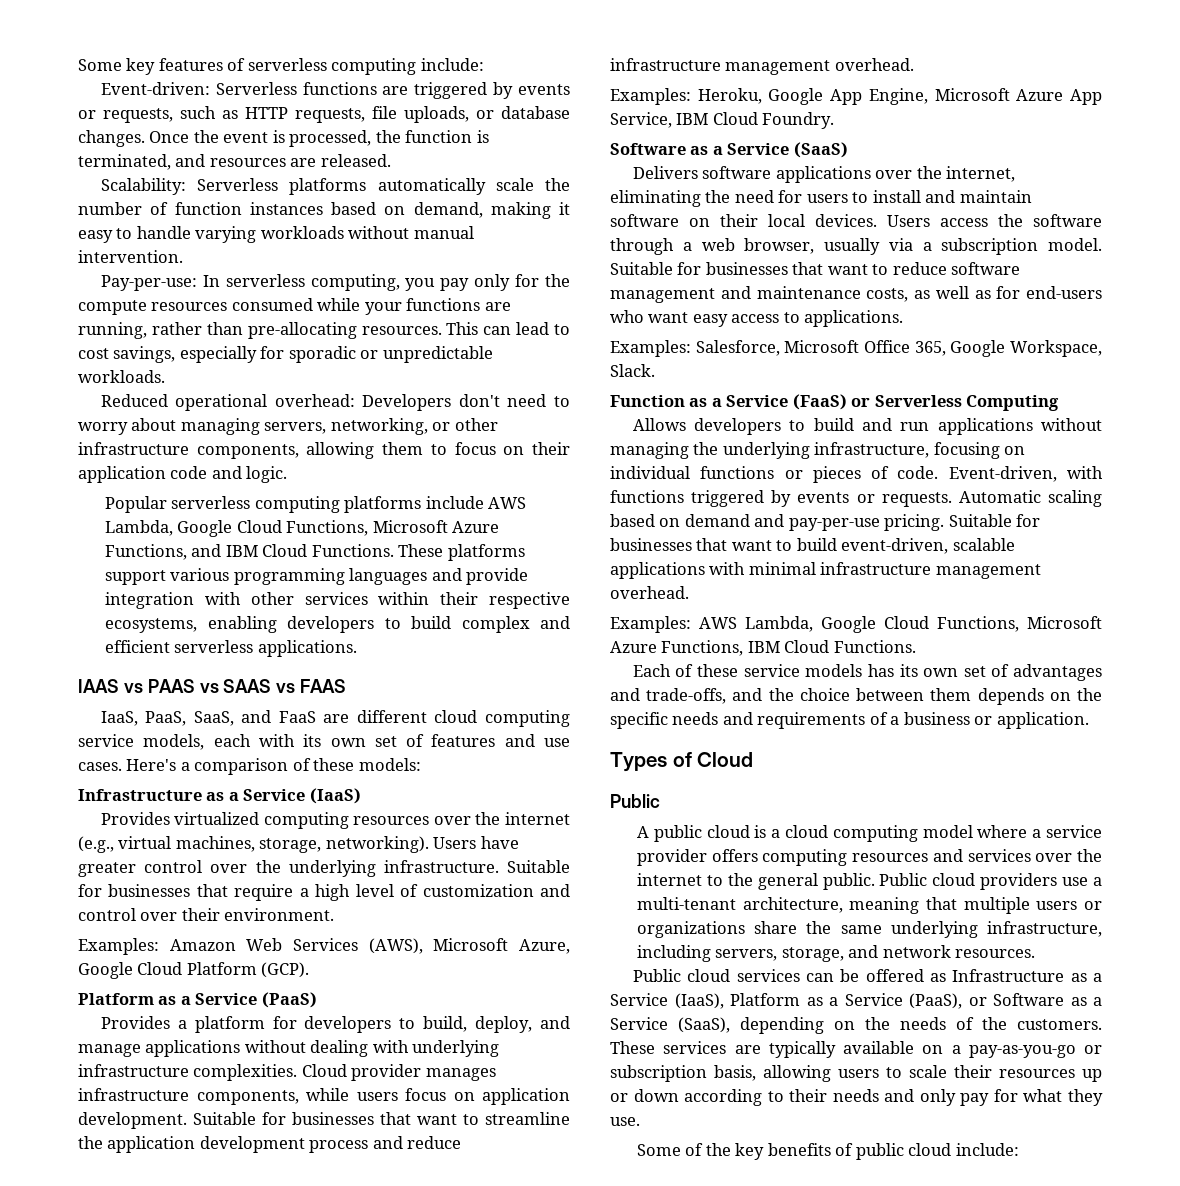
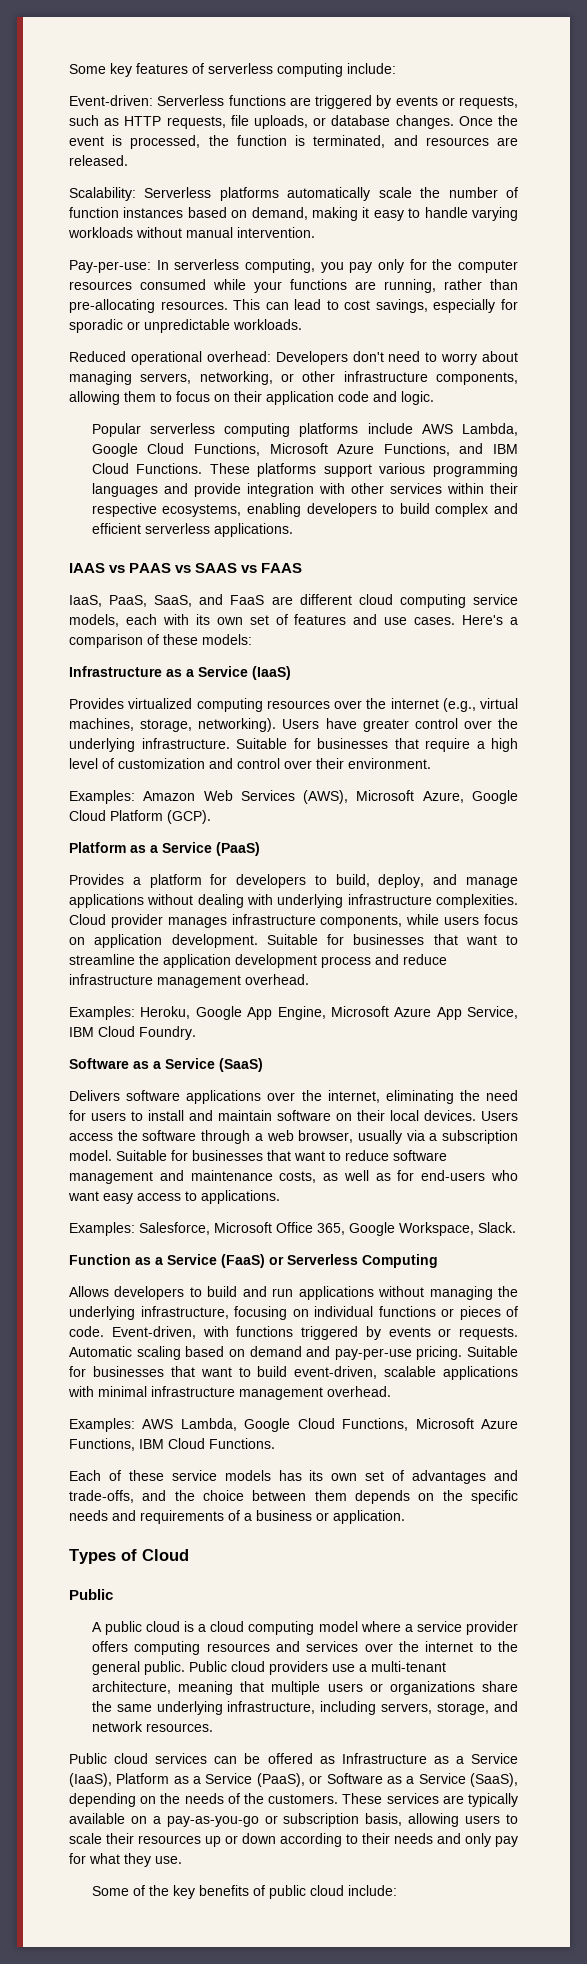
- Pay-per-use: In serverless computing, you pay only for the compute resources consumed while your functions are running, rather than pre-allocating resources.
+ Pay-per-use: In serverless computing, you pay only for the computer resources consumed while your functions are running, rather than pre-allocating resources.

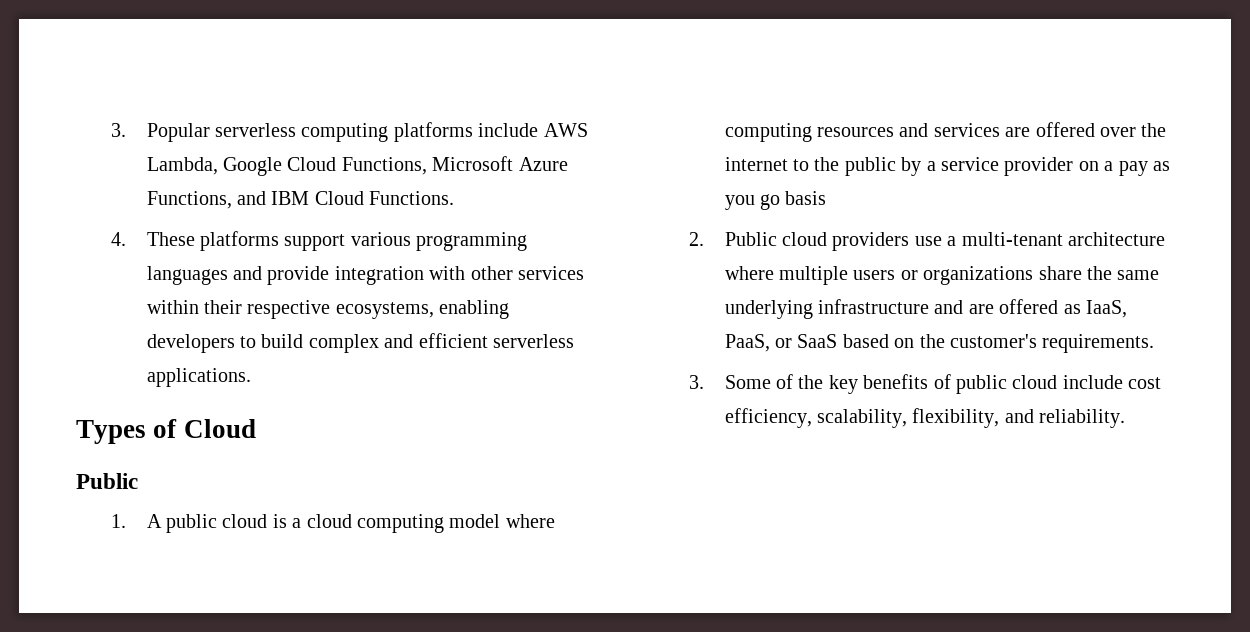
- Some key features of serverless computing include:
- Event-driven: Serverless functions are triggered by events or requests, such as HTTP requests, file uploads, or database changes. Once the event is processed, the function is terminated, and resources are released.
- Scalability: Serverless platforms automatically scale the number of function instances based on demand, making it easy to handle varying workloads without manual intervention.
- Pay-per-use: In serverless computing, you pay only for the computer resources consumed while your functions are running, rather than pre-allocating resources. This can lead to cost savings, especially for sporadic or unpredictable workloads.
- Reduced operational overhead: Developers don't need to worry about managing servers, networking, or other infrastructure components, allowing them to focus on their application code and logic.
- Popular serverless computing platforms include AWS Lambda, Google Cloud Functions, Microsoft Azure Functions, and IBM Cloud Functions. These platforms support various programming languages and provide integration with other services within their respective ecosystems, enabling developers to build complex and efficient serverless applications.
+ 3. Popular serverless computing platforms include AWS Lambda, Google Cloud Functions, Microsoft Azure Functions, and IBM Cloud Functions.
+ 4. These platforms support various programming languages and provide integration with other services within their respective ecosystems, enabling developers to build complex and efficient serverless applications.
- IAAS vs PAAS vs SAAS vs FAAS
- IaaS, PaaS, SaaS, and FaaS are different cloud computing service models, each with its own set of features and use cases. Here's a comparison of these models:
- Infrastructure as a Service (IaaS)
- Provides virtualized computing resources over the internet (e.g., virtual machines, storage, networking). Users have greater control over the underlying infrastructure. Suitable for businesses that require a high level of customization and control over their environment.
- Examples: Amazon Web Services (AWS), Microsoft Azure, Google Cloud Platform (GCP).
- Platform as a Service (PaaS)
- Provides a platform for developers to build, deploy, and manage applications without dealing with underlying infrastructure complexities. Cloud provider manages infrastructure components, while users focus on application development. Suitable for businesses that want to streamline the application development process and reduce infrastructure management overhead.
- Examples: Heroku, Google App Engine, Microsoft Azure App Service, IBM Cloud Foundry.
- Software as a Service (SaaS)
- Delivers software applications over the internet, eliminating the need for users to install and maintain software on their local devices. Users access the software through a web browser, usually via a subscription model. Suitable for businesses that want to reduce software management and maintenance costs, as well as for end-users who want easy access to applications.
- Examples: Salesforce, Microsoft Office 365, Google Workspace, Slack.
- Function as a Service (FaaS) or Serverless Computing
- Allows developers to build and run applications without managing the underlying infrastructure, focusing on individual functions or pieces of code. Event-driven, with functions triggered by events or requests. Automatic scaling based on demand and pay-per-use pricing. Suitable for businesses that want to build event-driven, scalable applications with minimal infrastructure management overhead.
- Examples: AWS Lambda, Google Cloud Functions, Microsoft Azure Functions, IBM Cloud Functions.
- Each of these service models has its own set of advantages and trade-offs, and the choice between them depends on the specific needs and requirements of a business or application.
- A public cloud is a cloud computing model where a service provider offers computing resources and services over the internet to the general public. Public cloud providers use a multi-tenant architecture, meaning that multiple users or organizations share the same underlying infrastructure, including servers, storage, and network resources.
- Public cloud services can be offered as Infrastructure as a Service (IaaS), Platform as a Service (PaaS), or Software as a Service (SaaS), depending on the needs of the customers. These services are typically available on a pay-as-you-go or subscription basis, allowing users to scale their resources up or down according to their needs and only pay for what they use.
- Some of the key benefits of public cloud include:
+ 1. A public cloud is a cloud computing model where computing resources and services are offered over the internet to the public by a service provider on a pay as you go basis
+ 2. Public cloud providers use a multi-tenant architecture where multiple users or organizations share the same underlying infrastructure and are offered as IaaS, PaaS, or SaaS based on the customer's requirements.
+ 3. Some of the key benefits of public cloud include cost efficiency, scalability, flexibility, and reliability.

